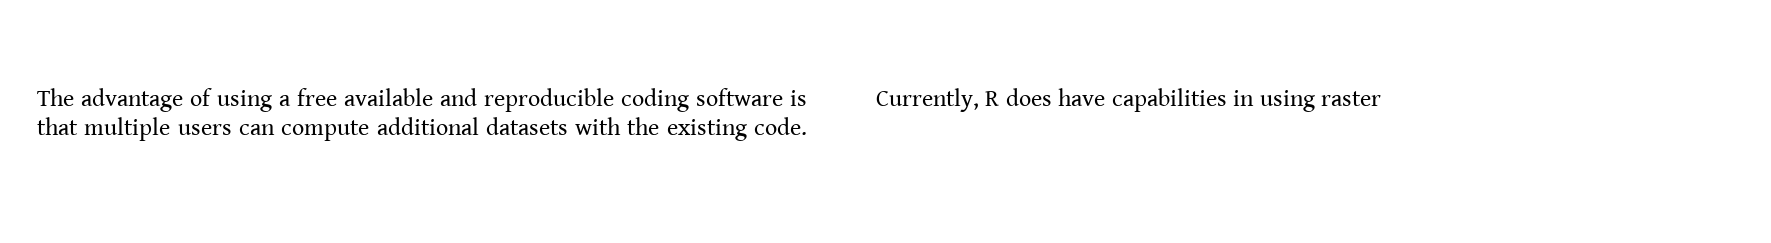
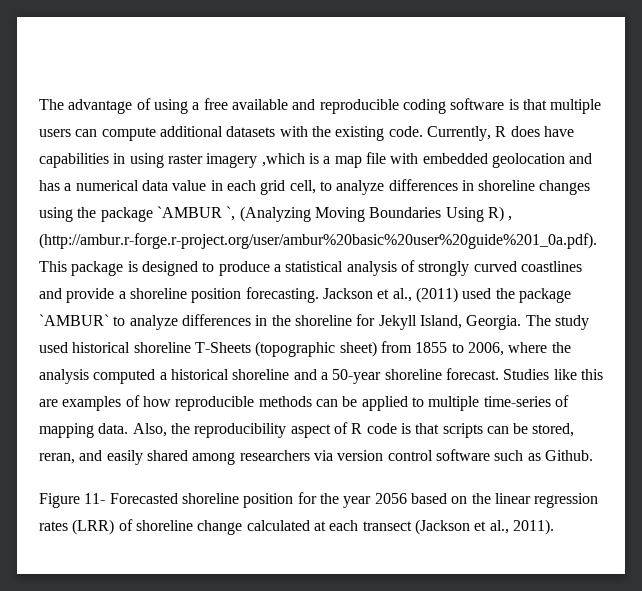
- Currently, R does have capabilities in using raster
+ Currently, R does have capabilities in using raster imagery ,which is a map file with embedded geolocation and has a numerical data value in each grid cell, to analyze differences in shoreline changes using the package `AMBUR `, (Analyzing Moving Boundaries Using R) , (http://ambur.r-forge.r-project.org/user/ambur%20basic%20user%20guide%201_0a.pdf). This package is designed to produce a statistical analysis of strongly curved coastlines and provide a shoreline position forecasting. Jackson et al., (2011) used the package `AMBUR` to analyze differences in the shoreline for Jekyll Island, Georgia. The study used historical shoreline T-Sheets (topographic sheet) from 1855 to 2006, where the analysis computed a historical shoreline and a 50-year shoreline forecast. Studies like this are examples of how reproducible methods can be applied to multiple time-series of mapping data. Also, the reproducibility aspect of R code is that scripts can be stored, reran, and easily shared among researchers via version control software such as Github.
+ Figure 11- Forecasted shoreline position for the year 2056 based on the linear regression rates (LRR) of shoreline change calculated at each transect (Jackson et al., 2011).

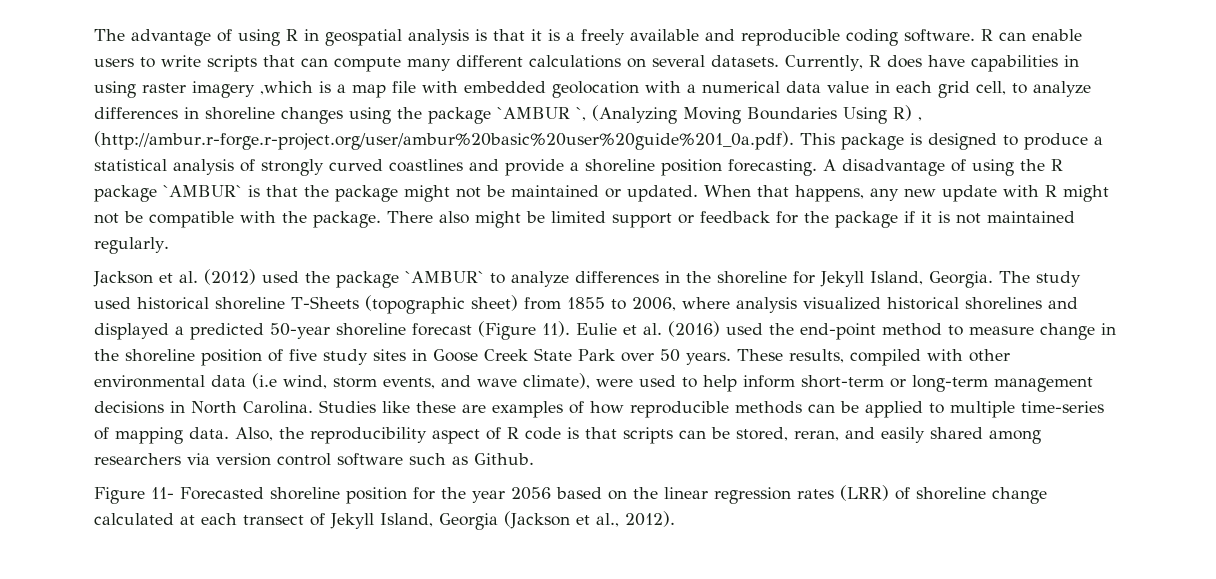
- The advantage of using a free available and reproducible coding software is that multiple users can compute additional datasets with the existing code.
+ The advantage of using R in geospatial analysis is that it is a freely available and reproducible coding software. R can enable users to write scripts that can compute many different calculations on several datasets.
- Currently, R does have capabilities in using raster imagery ,which is a map file with embedded geolocation and has a numerical data value in each grid cell, to analyze differences in shoreline changes using the package `AMBUR `, (Analyzing Moving Boundaries Using R) , (http://ambur.r-forge.r-project.org/user/ambur%20basic%20user%20guide%201_0a.pdf). This package is designed to produce a statistical analysis of strongly curved coastlines and provide a shoreline position forecasting.
+ Currently, R does have capabilities in using raster imagery ,which is a map file with embedded geolocation with a numerical data value in each grid cell, to analyze differences in shoreline changes using the package `AMBUR `, (Analyzing Moving Boundaries Using R) , (http://ambur.r-forge.r-project.org/user/ambur%20basic%20user%20guide%201_0a.pdf). This package is designed to produce a statistical analysis of strongly curved coastlines and provide a shoreline position forecasting.
- Jackson et al., (2011) used the package `AMBUR` to analyze differences in the shoreline for Jekyll Island, Georgia.
+ A disadvantage of using the R package `AMBUR` is that the package might not be maintained or updated. When that happens, any new update with R might not be compatible with the package. There also might be limited support or feedback for the package if it is not maintained regularly.
+ Jackson et al. (2012) used the package `AMBUR` to analyze differences in the shoreline for Jekyll Island, Georgia.
- The study used historical shoreline T-Sheets (topographic sheet) from 1855 to 2006, where the analysis computed a historical shoreline and a 50-year shoreline forecast.
+ The study used historical shoreline T-Sheets (topographic sheet) from 1855 to 2006, where analysis visualized historical shorelines and displayed a predicted 50-year shoreline forecast (Figure 11). Eulie et al. (2016) used the end-point method to measure change in the shoreline position of five study sites in Goose Creek State Park over 50 years. These results, compiled with other environmental data (i.e wind, storm events, and wave climate), were used to help inform short-term or long-term management decisions in North Carolina.
- Studies like this are examples of how reproducible methods can be applied to multiple time-series of mapping data.
+ Studies like these are examples of how reproducible methods can be applied to multiple time-series of mapping data.
- Figure 11- Forecasted shoreline position for the year 2056 based on the linear regression rates (LRR) of shoreline change calculated at each transect (Jackson et al., 2011).
+ Figure 11- Forecasted shoreline position for the year 2056 based on the linear regression rates (LRR) of shoreline change calculated at each transect of Jekyll Island, Georgia (Jackson et al., 2012).

